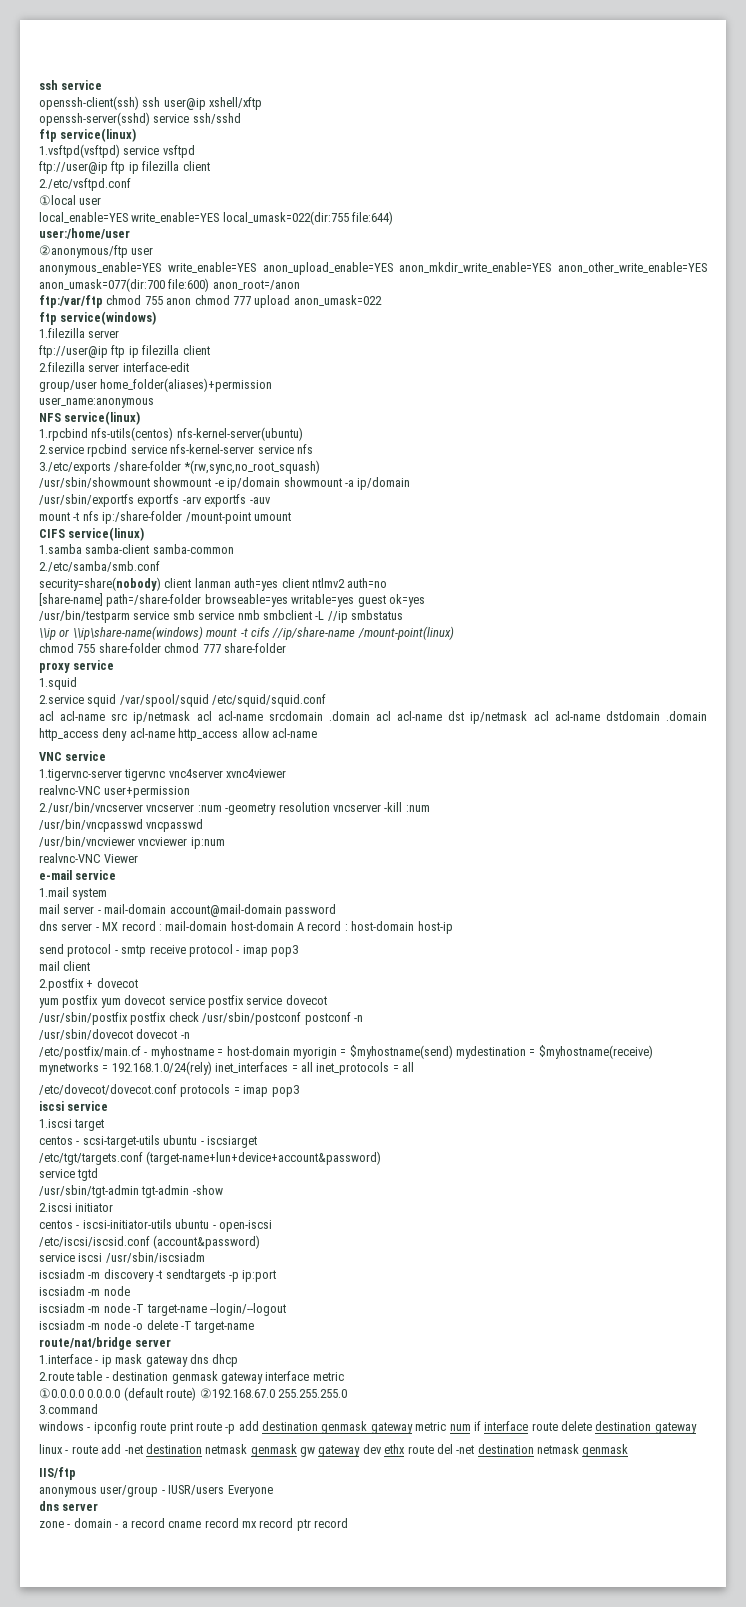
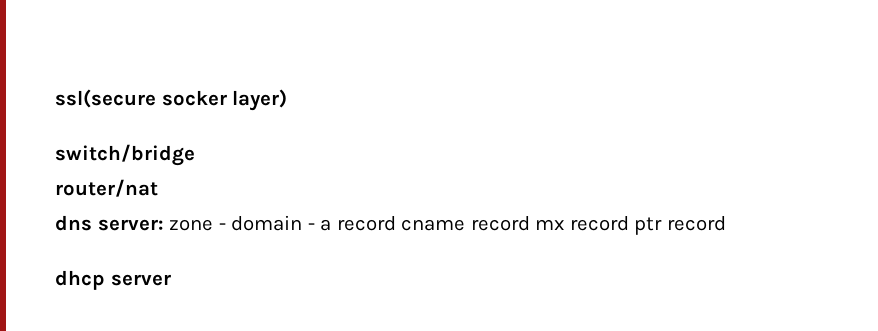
- ssh service
- openssh-client(ssh) ssh user@ip xshell/xftp
- openssh-server(sshd) service ssh/sshd
- ftp service(linux)
- 1.vsftpd(vsftpd) service vsftpd
- ftp://user@ip ftp ip filezilla client
- 2./etc/vsftpd.conf
- ①local user
- local_enable=YES write_enable=YES local_umask=022(dir:755 file:644)
- user:/home/user
- ②anonymous/ftp user
- anonymous_enable=YES write_enable=YES anon_upload_enable=YES anon_mkdir_write_enable=YES anon_other_write_enable=YES anon_umask=077(dir:700 file:600) anon_root=/anon
- ftp:/var/ftp chmod 755 anon chmod 777 upload anon_umask=022
- ftp service(windows)
- 1.filezilla server
- ftp://user@ip ftp ip filezilla client
- 2.filezilla server interface-edit
- group/user home_folder(aliases)+permission
- user_name:anonymous
- NFS service(linux)
- 1.rpcbind nfs-utils(centos) nfs-kernel-server(ubuntu)
- 2.service rpcbind service nfs-kernel-server service nfs
- 3./etc/exports /share-folder *(rw,sync,no_root_squash)
- /usr/sbin/showmount showmount -e ip/domain showmount -a ip/domain
- /usr/sbin/exportfs exportfs -arv exportfs -auv
- mount -t nfs ip:/share-folder /mount-point umount
- CIFS service(linux)
- 1.samba samba-client samba-common
- 2./etc/samba/smb.conf
- security=share(nobody) client lanman auth=yes client ntlmv2 auth=no
- [share-name] path=/share-folder browseable=yes writable=yes guest ok=yes
- /usr/bin/testparm service smb service nmb smbclient -L //ip smbstatus
- \\ip or \\ip\share-name(windows) mount -t cifs //ip/share-name /mount-point(linux)
- chmod 755 share-folder chmod 777 share-folder
- proxy service
- 1.squid
- 2.service squid /var/spool/squid /etc/squid/squid.conf
- acl acl-name src ip/netmask acl acl-name srcdomain .domain acl acl-name dst ip/netmask acl acl-name dstdomain .domain http_access deny acl-name http_access allow acl-name
- VNC service
- 1.tigervnc-server tigervnc vnc4server xvnc4viewer
- realvnc-VNC user+permission
- 2./usr/bin/vncserver vncserver :num -geometry resolution vncserver -kill :num
- /usr/bin/vncpasswd vncpasswd
- /usr/bin/vncviewer vncviewer ip:num
- realvnc-VNC Viewer
- e-mail service
- 1.mail system
- mail server - mail-domain account@mail-domain password
- dns server - MX record : mail-domain host-domain A record : host-domain host-ip
- send protocol - smtp receive protocol - imap pop3
- mail client
- 2.postfix + dovecot
- yum postfix yum dovecot service postfix service dovecot
- /usr/sbin/postfix postfix check /usr/sbin/postconf postconf -n
- /usr/sbin/dovecot dovecot -n
- /etc/postfix/main.cf - myhostname = host-domain myorigin = $myhostname(send) mydestination = $myhostname(receive) mynetworks = 192.168.1.0/24(rely) inet_interfaces = all inet_protocols = all
- /etc/dovecot/dovecot.conf protocols = imap pop3
- iscsi service
- 1.iscsi target
- centos - scsi-target-utils ubuntu - iscsiarget
- /etc/tgt/targets.conf (target-name+lun+device+account&password)
- service tgtd
- /usr/sbin/tgt-admin tgt-admin -show
- 2.iscsi initiator
- centos - iscsi-initiator-utils ubuntu - open-iscsi
- /etc/iscsi/iscsid.conf (account&password)
- service iscsi /usr/sbin/iscsiadm
- iscsiadm -m discovery -t sendtargets -p ip:port
- iscsiadm -m node
- iscsiadm -m node -T target-name --login/--logout
- iscsiadm -m node -o delete -T target-name
- route/nat/bridge server
- 1.interface - ip mask gateway dns dhcp
- 2.route table - destination genmask gateway interface metric
- ①0.0.0.0 0.0.0.0 (default route) ②192.168.67.0 255.255.255.0
- 3.command
- windows - ipconfig route print route -p add destination genmask gateway metric num if interface route delete destination gateway
- linux - route add -net destination netmask genmask gw gateway dev ethx route del -net destination netmask genmask
- IIS/ftp
- anonymous user/group - IUSR/users Everyone
- dns server
- zone - domain - a record cname record mx record ptr record
+ ssl(secure socker layer)
+ switch/bridge
+ router/nat
+ dns server: zone - domain - a record cname record mx record ptr record
+ dhcp server

